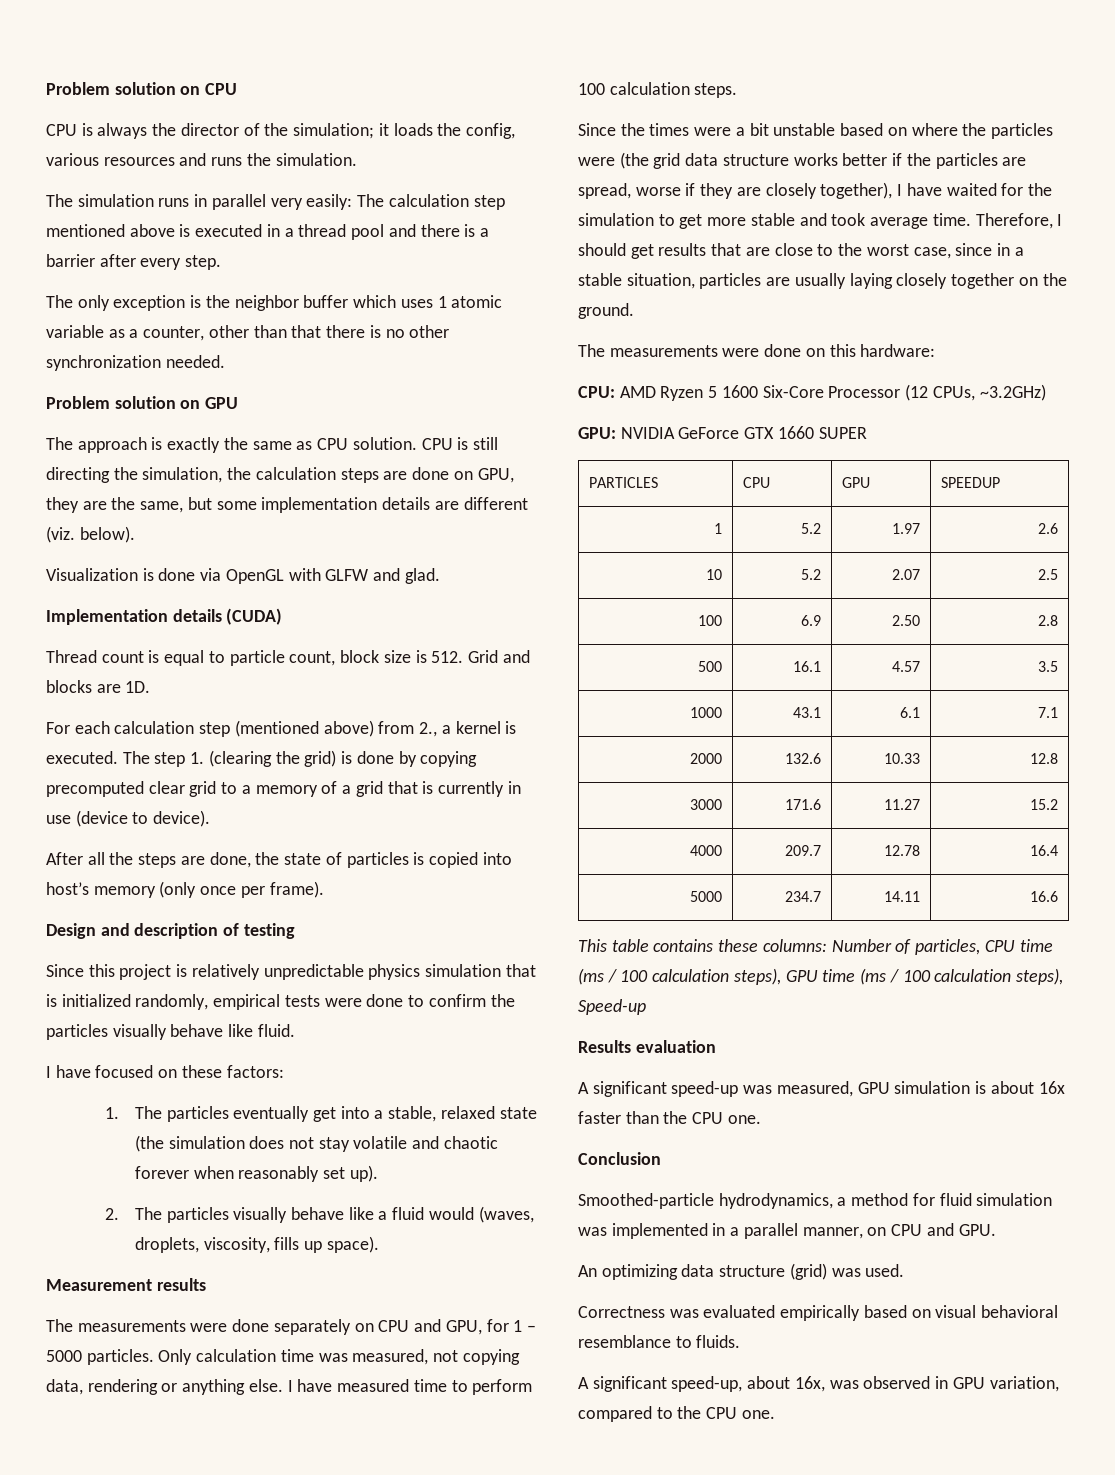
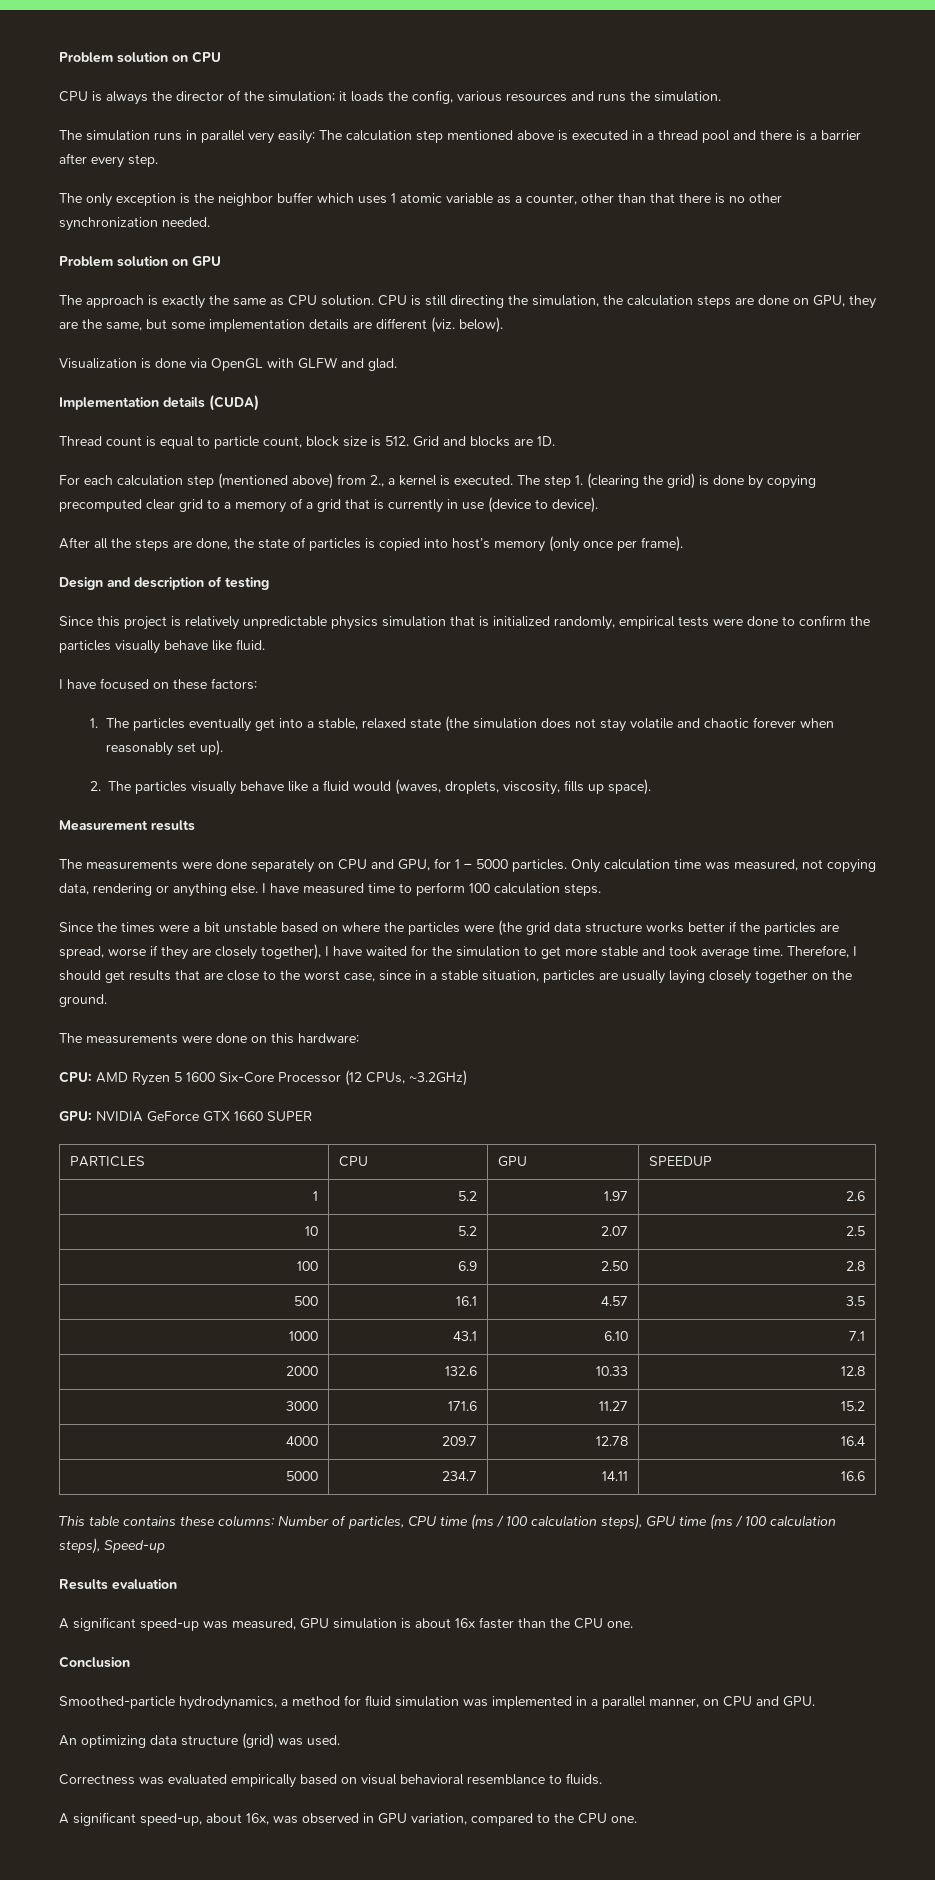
- 1000 | 43.1 | 6.1 | 7.1
+ 1000 | 43.1 | 6.10 | 7.1

